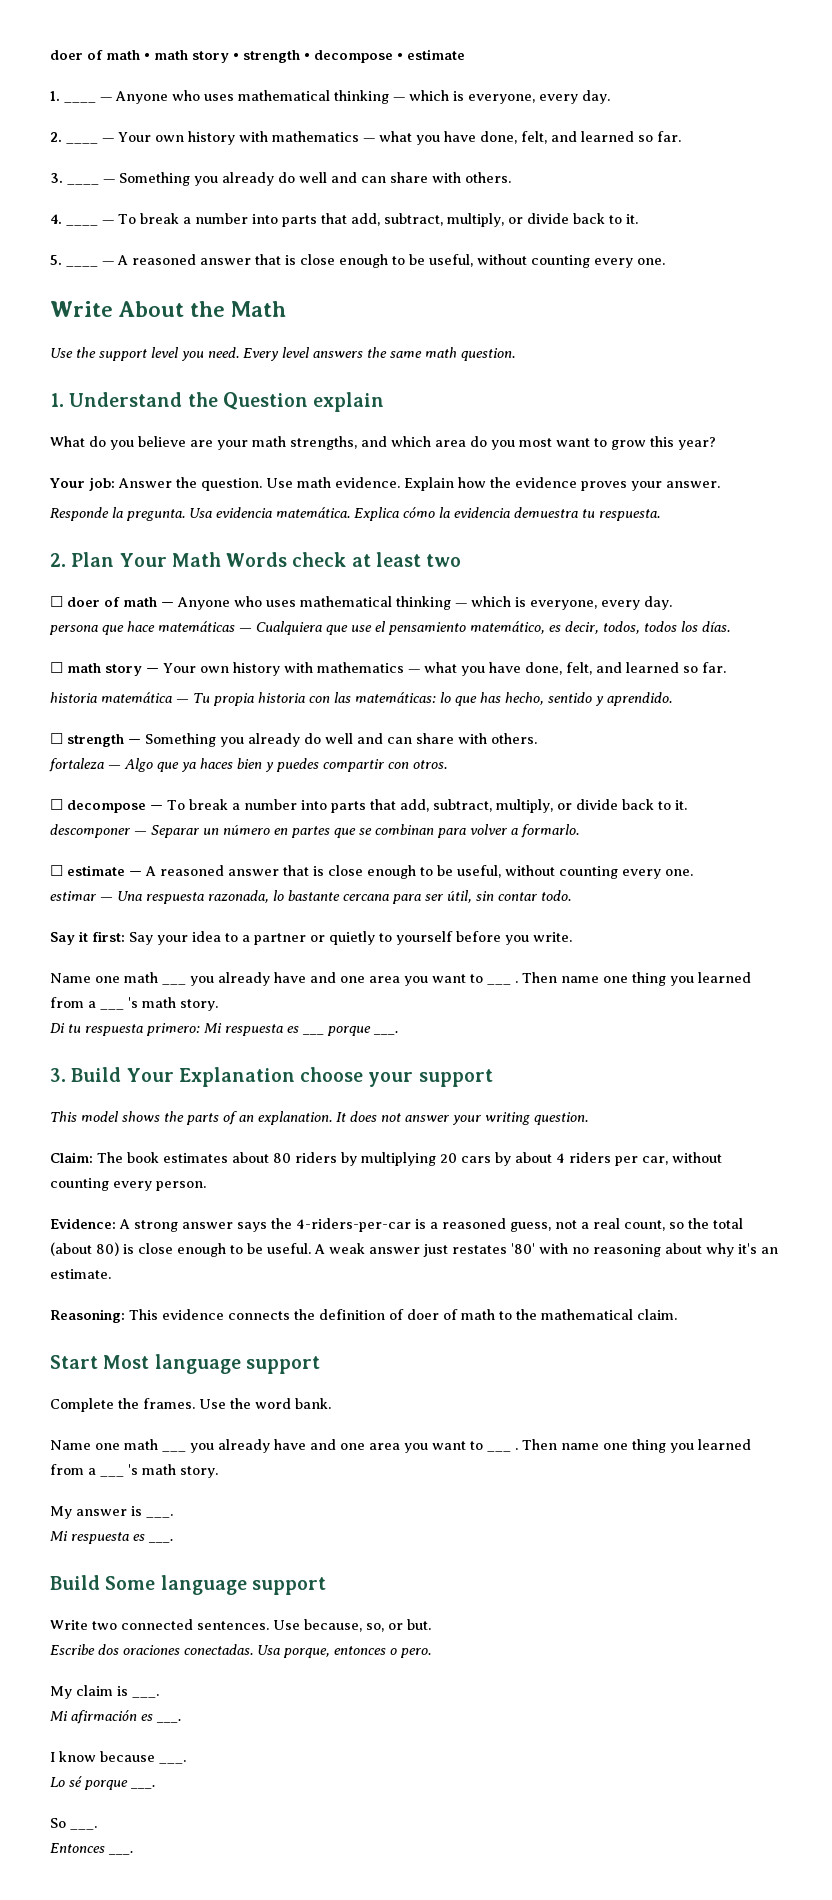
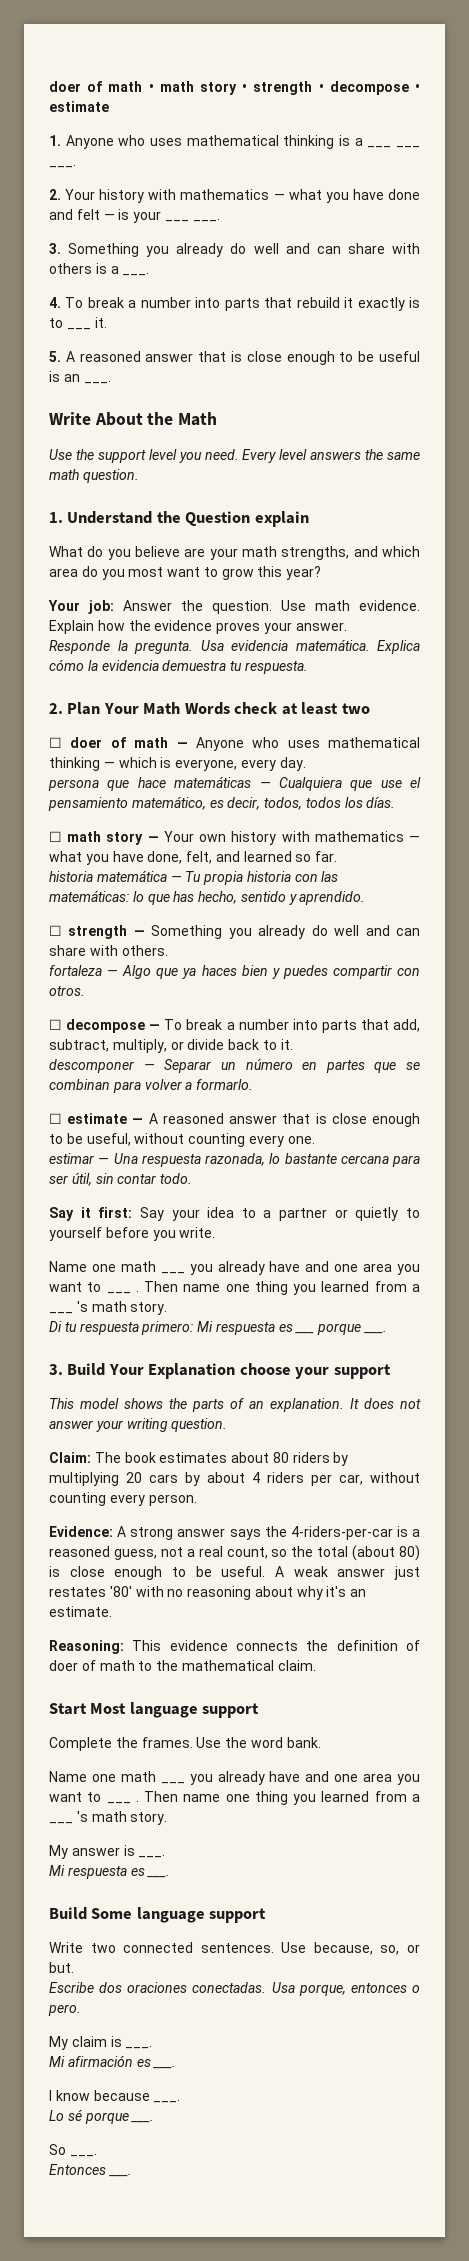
- 1. ____ — Anyone who uses mathematical thinking — which is everyone, every day.
- 2. ____ — Your own history with mathematics — what you have done, felt, and learned so far.
- 3. ____ — Something you already do well and can share with others.
+ 1. Anyone who uses mathematical thinking is a ___ ___ ___.
+ 2. Your history with mathematics — what you have done and felt — is your ___ ___.
+ 3. Something you already do well and can share with others is a ___.
- 4. ____ — To break a number into parts that add, subtract, multiply, or divide back to it.
+ 4. To break a number into parts that rebuild it exactly is to ___ it.
- 5. ____ — A reasoned answer that is close enough to be useful, without counting every one.
+ 5. A reasoned answer that is close enough to be useful is an ___.

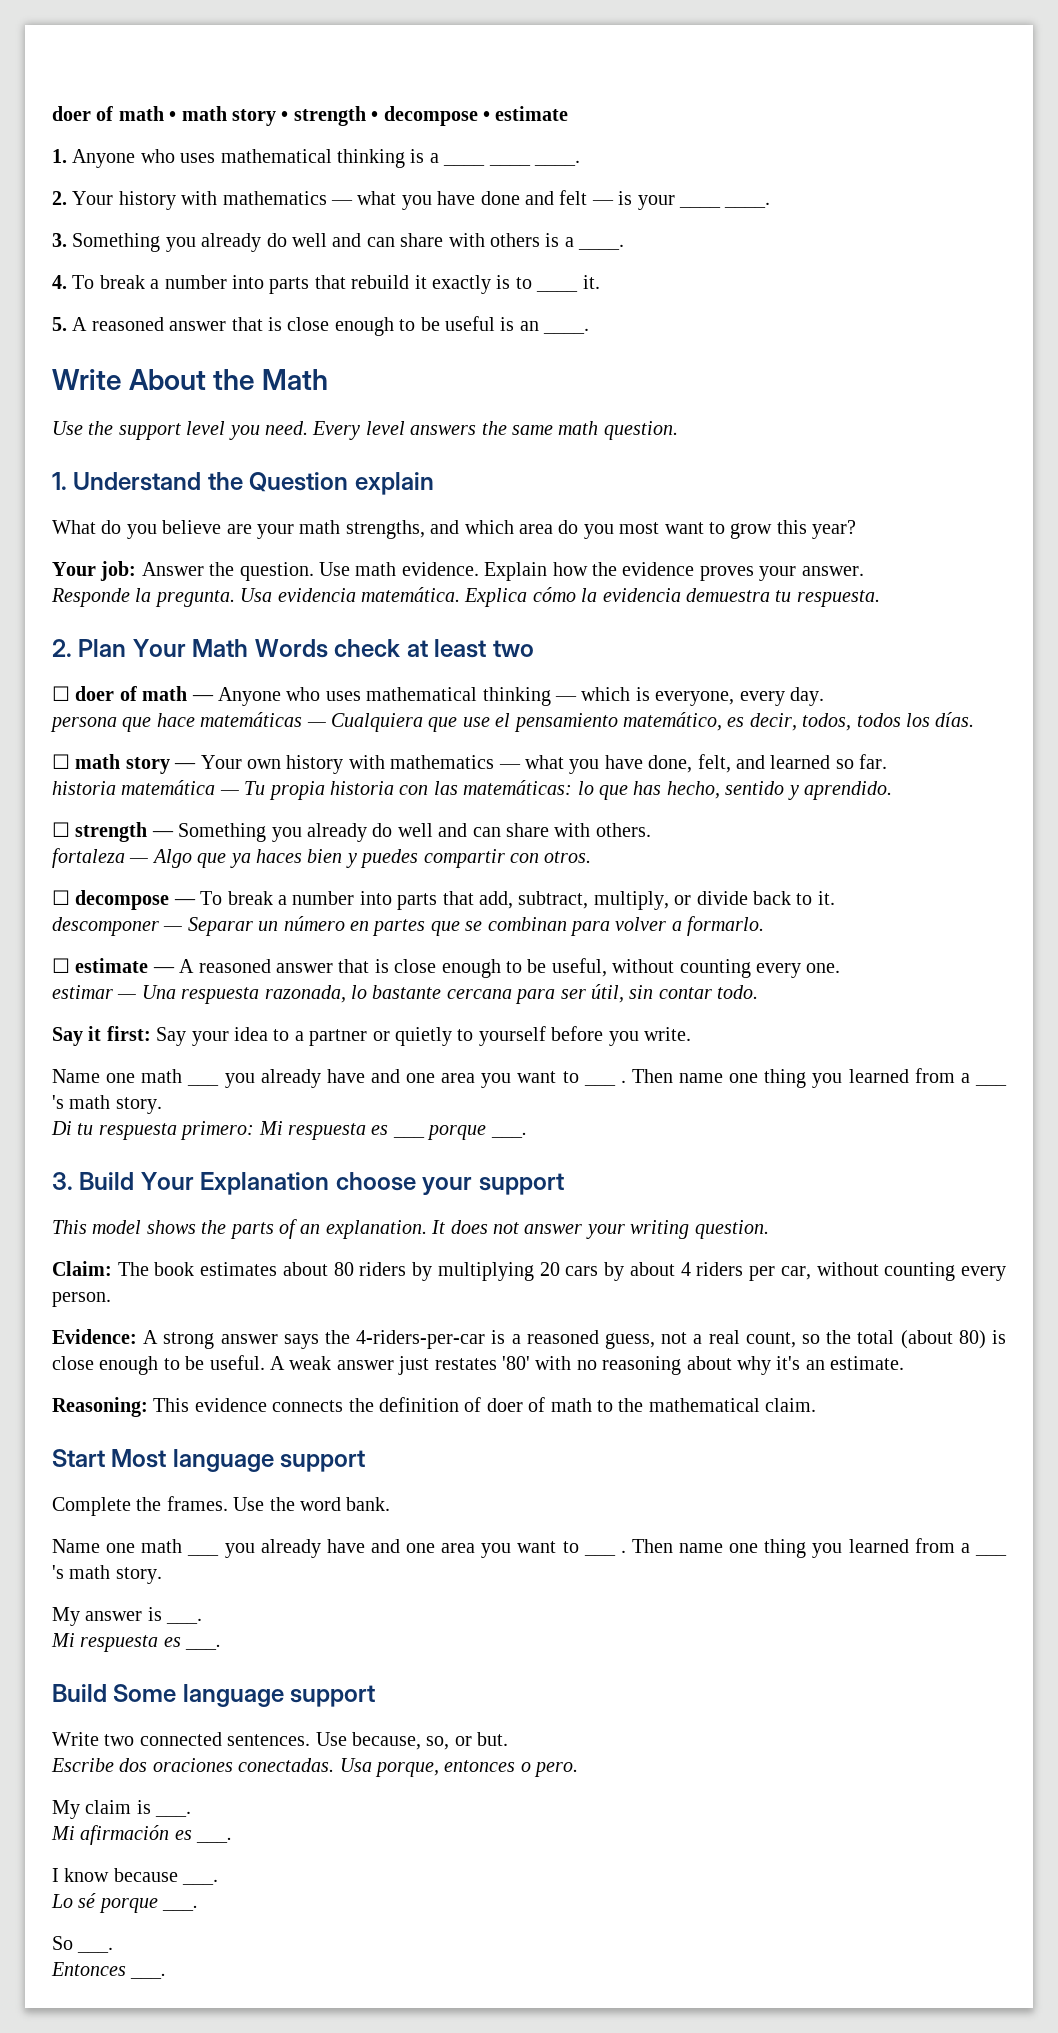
- 1. Anyone who uses mathematical thinking is a ___ ___ ___.
+ 1. Anyone who uses mathematical thinking is a ____ ____ ____.
- 2. Your history with mathematics — what you have done and felt — is your ___ ___.
+ 2. Your history with mathematics — what you have done and felt — is your ____ ____.
- 3. Something you already do well and can share with others is a ___.
+ 3. Something you already do well and can share with others is a ____.
- 4. To break a number into parts that rebuild it exactly is to ___ it.
+ 4. To break a number into parts that rebuild it exactly is to ____ it.
- 5. A reasoned answer that is close enough to be useful is an ___.
+ 5. A reasoned answer that is close enough to be useful is an ____.

